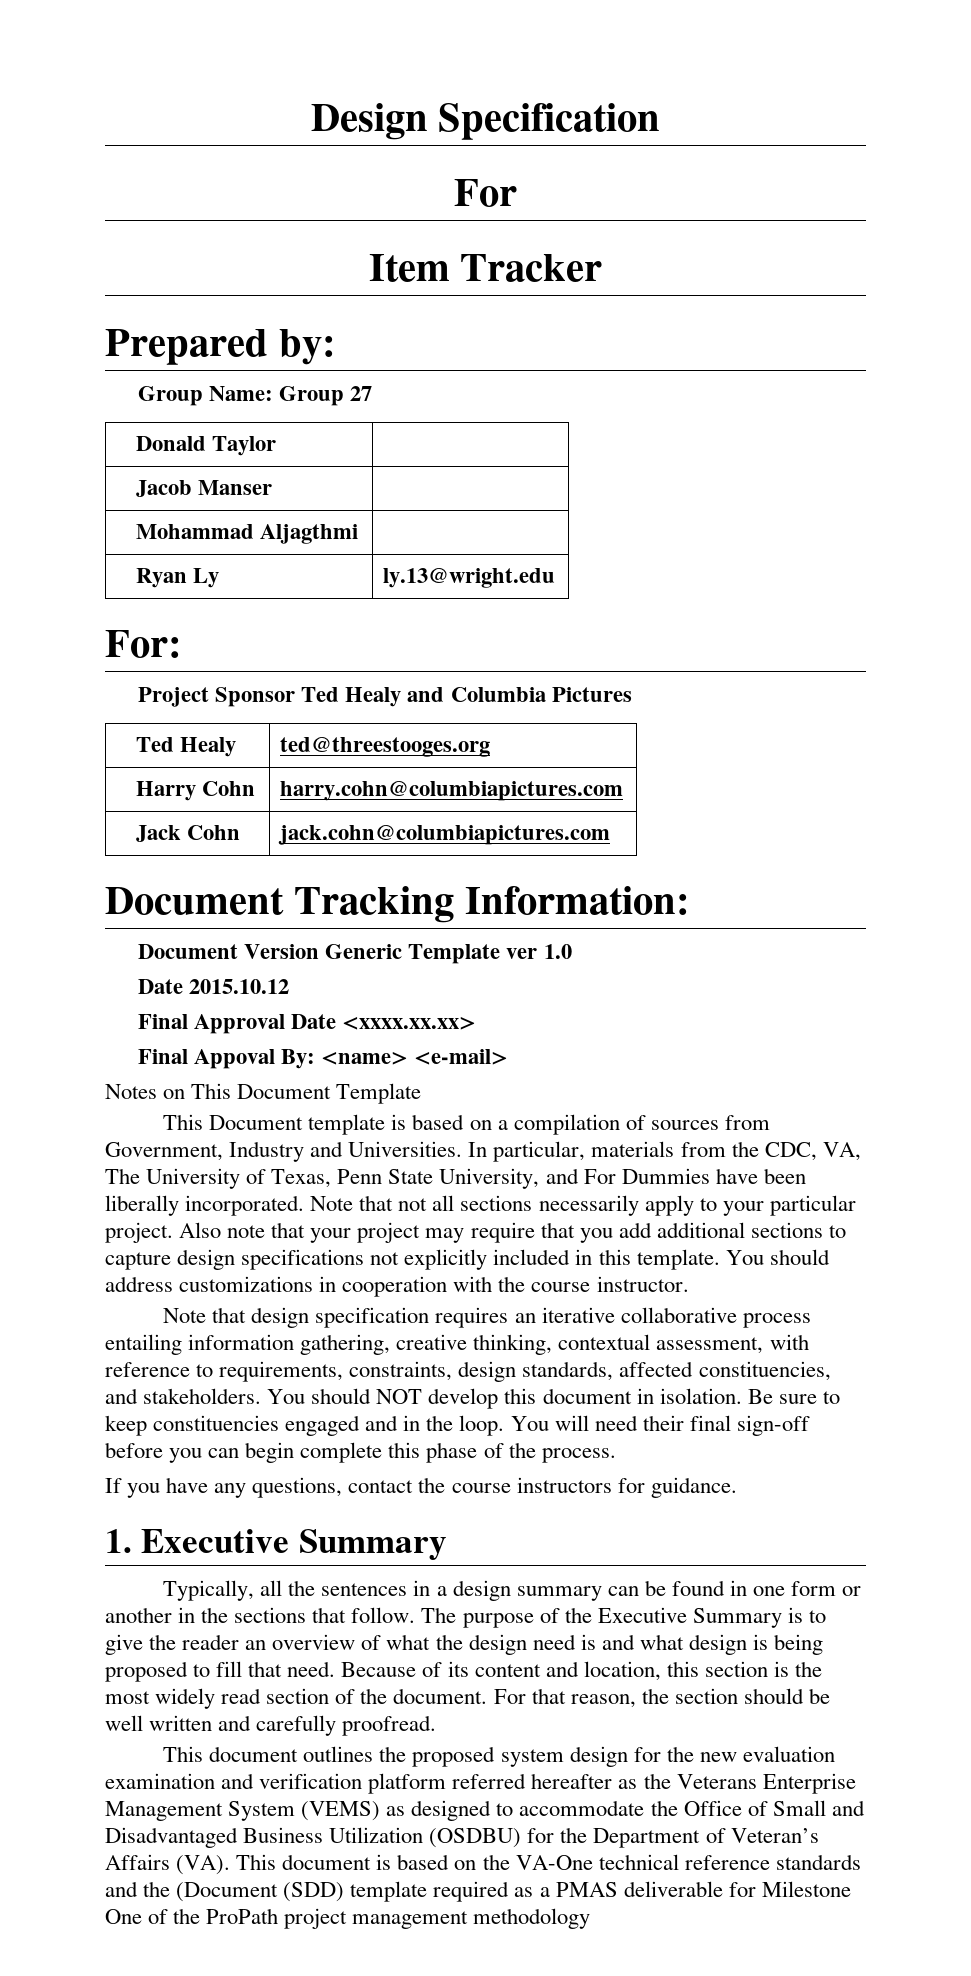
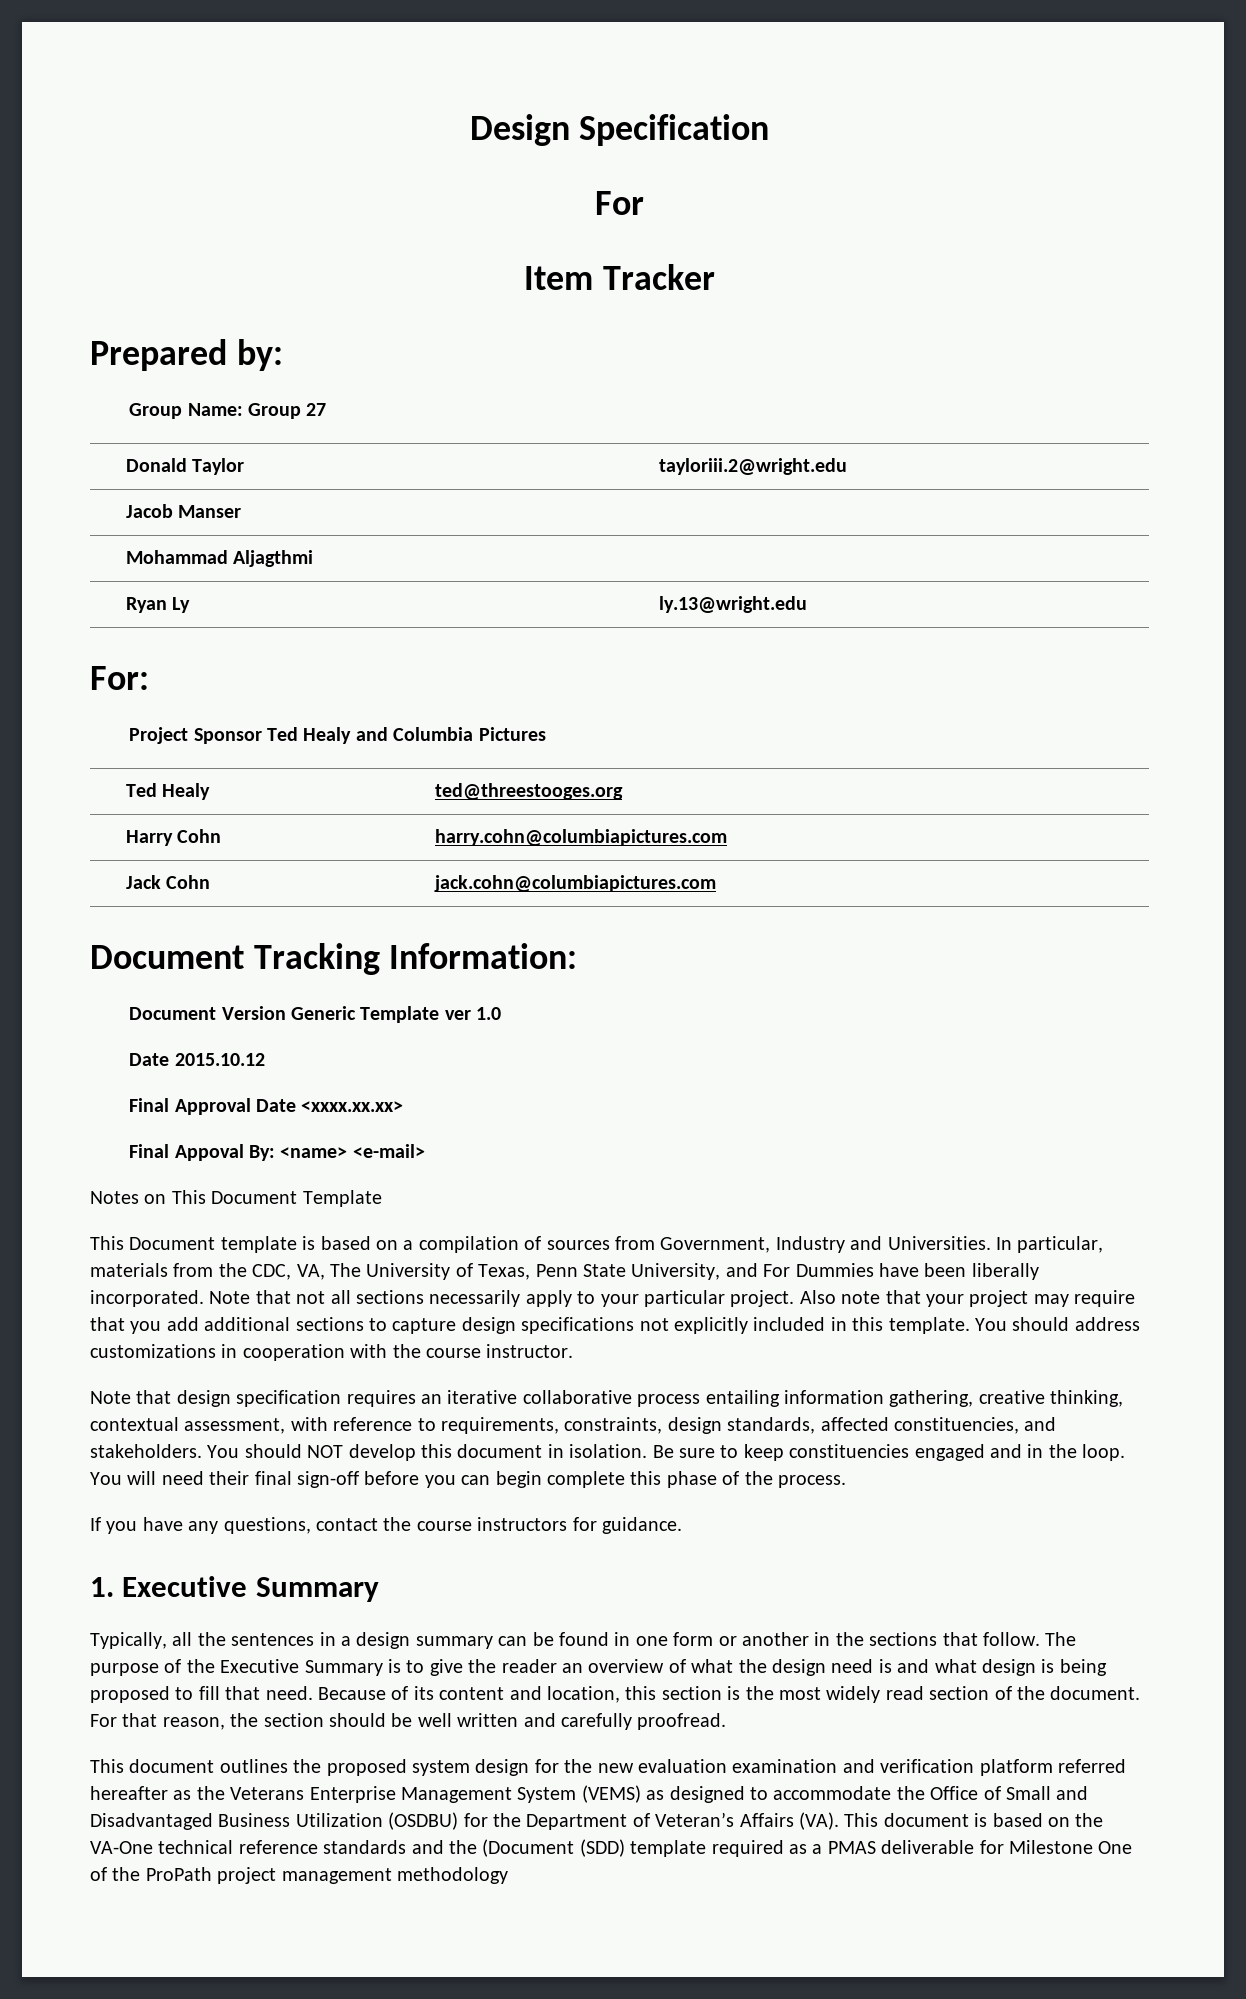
- Donald Taylor |
+ Donald Taylor | tayloriii.2@wright.edu

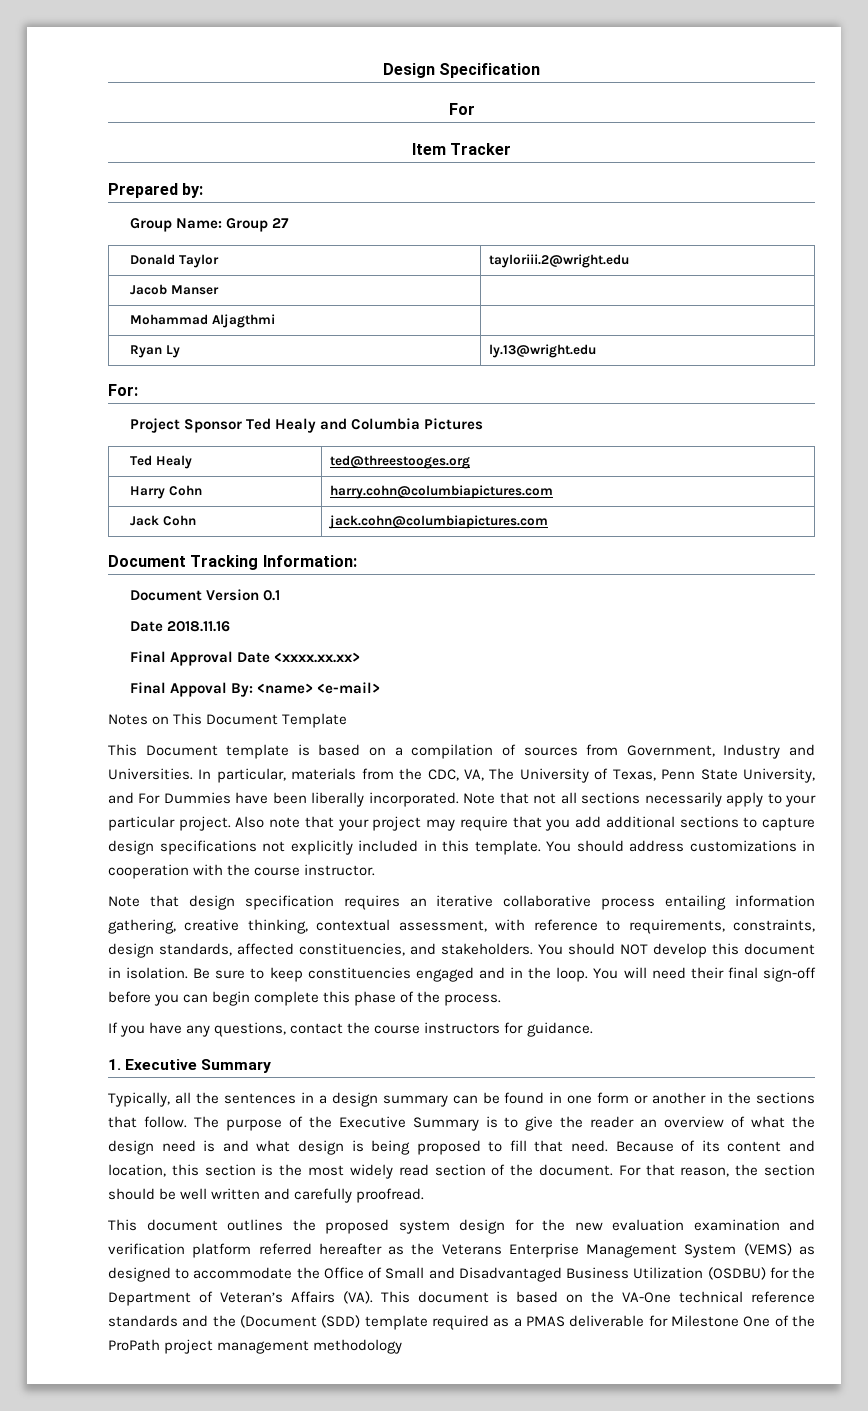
- Document Version Generic Template ver 1.0
- Date 2015.10.12
+ Document Version 0.1
+ Date 2018.11.16

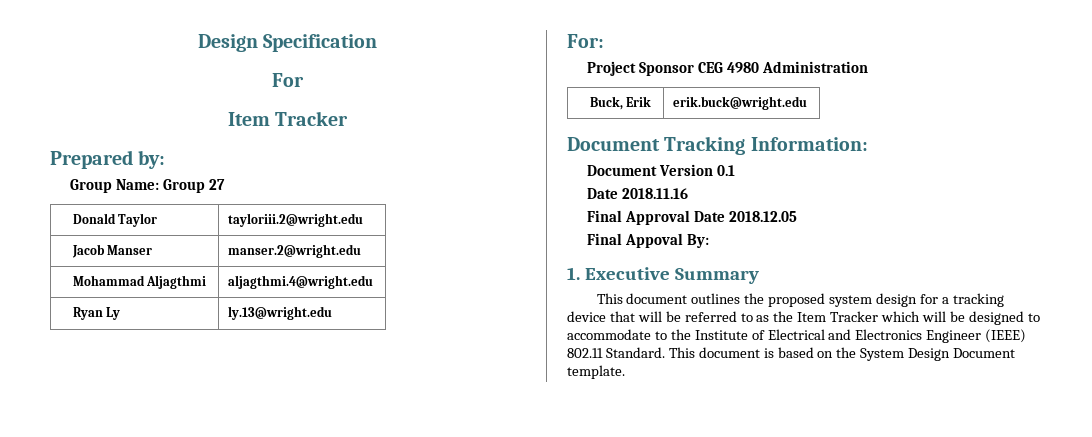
- Jacob Manser |
+ Jacob Manser | manser.2@wright.edu
- Mohammad Aljagthmi |
+ Mohammad Aljagthmi | aljagthmi.4@wright.edu
- Project Sponsor Ted Healy and Columbia Pictures
- Ted Healy | ted@threestooges.org
- Harry Cohn | harry.cohn@columbiapictures.com
- Jack Cohn | jack.cohn@columbiapictures.com
+ Project Sponsor CEG 4980 Administration
+ Buck, Erik | erik.buck@wright.edu
- Final Approval Date <xxxx.xx.xx>
+ Final Approval Date 2018.12.05
- Final Appoval By: <name> <e-mail>
- Notes on This Document Template
- This Document template is based on a compilation of sources from Government, Industry and Universities. In particular, materials from the CDC, VA, The University of Texas, Penn State University, and For Dummies have been liberally incorporated. Note that not all sections necessarily apply to your particular project. Also note that your project may require that you add additional sections to capture design specifications not explicitly included in this template. You should address customizations in cooperation with the course instructor.
- Note that design specification requires an iterative collaborative process entailing information gathering, creative thinking, contextual assessment, with reference to requirements, constraints, design standards, affected constituencies, and stakeholders. You should NOT develop this document in isolation. Be sure to keep constituencies engaged and in the loop. You will need their final sign-off before you can begin complete this phase of the process.
- If you have any questions, contact the course instructors for guidance.
+ Final Appoval By:
  1. Executive Summary
- Typically, all the sentences in a design summary can be found in one form or another in the sections that follow. The purpose of the Executive Summary is to give the reader an overview of what the design need is and what design is being proposed to fill that need. Because of its content and location, this section is the most widely read section of the document. For that reason, the section should be well written and carefully proofread.
- This document outlines the proposed system design for the new evaluation examination and verification platform referred hereafter as the Veterans Enterprise Management System (VEMS) as designed to accommodate the Office of Small and Disadvantaged Business Utilization (OSDBU) for the Department of Veteran’s Affairs (VA). This document is based on the VA-One technical reference standards and the (Document (SDD) template required as a PMAS deliverable for Milestone One of the ProPath project management methodology
+ This document outlines the proposed system design for a tracking device that will be referred to as the Item Tracker which will be designed to accommodate to the Institute of Electrical and Electronics Engineer (IEEE) 802.11 Standard. This document is based on the System Design Document template.

